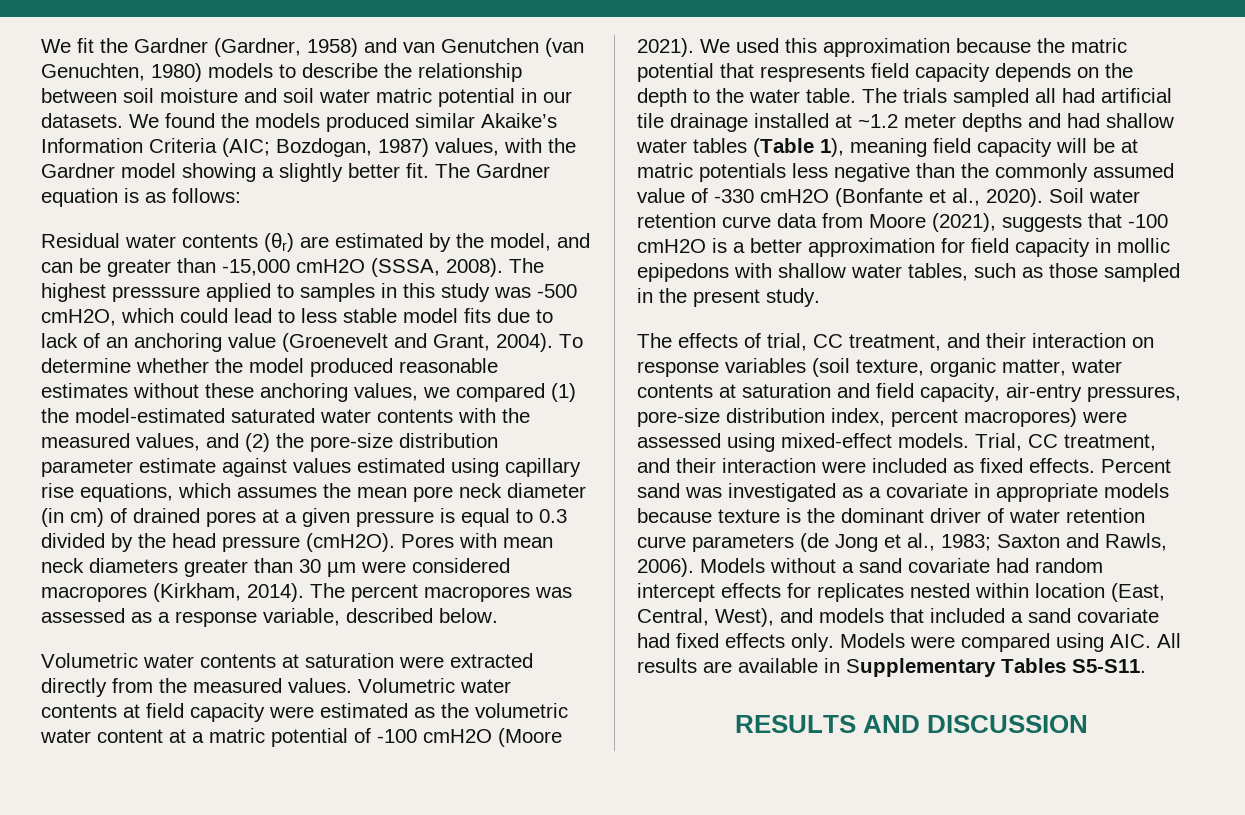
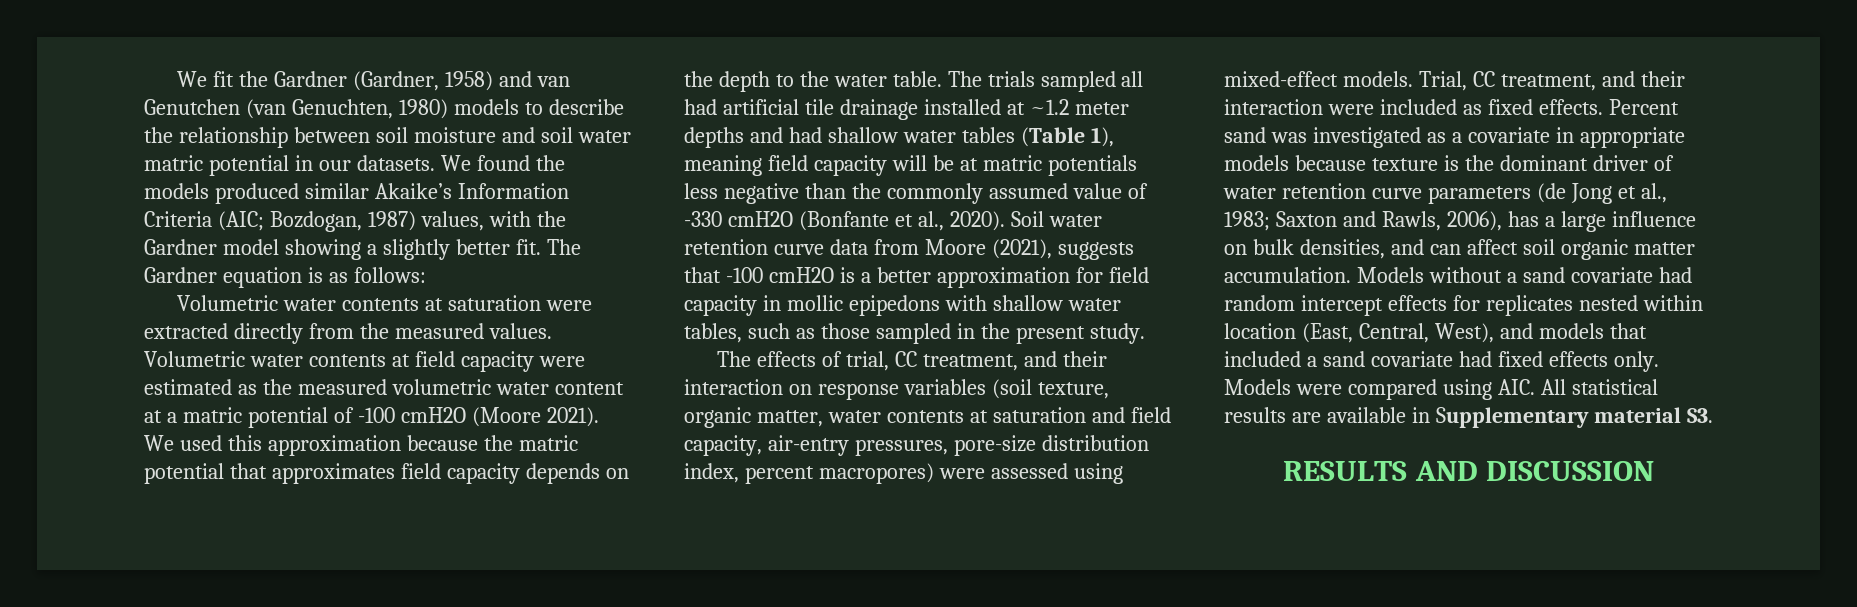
- Residual water contents (θr) are estimated by the model, and can be greater than -15,000 cmH2O (SSSA, 2008). The highest presssure applied to samples in this study was -500 cmH2O, which could lead to less stable model fits due to lack of an anchoring value (Groenevelt and Grant, 2004). To determine whether the model produced reasonable estimates without these anchoring values, we compared (1) the model-estimated saturated water contents with the measured values, and (2) the pore-size distribution parameter estimate against values estimated using capillary rise equations, which assumes the mean pore neck diameter (in cm) of drained pores at a given pressure is equal to 0.3 divided by the head pressure (cmH2O). Pores with mean neck diameters greater than 30 µm were considered macropores (Kirkham, 2014). The percent macropores was assessed as a response variable, described below.
- Volumetric water contents at field capacity were estimated as the volumetric water content at a matric potential of -100 cmH2O (Moore 2021).
+ Volumetric water contents at field capacity were estimated as the measured volumetric water content at a matric potential of -100 cmH2O (Moore 2021).
- We used this approximation because the matric potential that respresents field capacity depends on the depth to the water table.
+ We used this approximation because the matric potential that approximates field capacity depends on the depth to the water table.
- Percent sand was investigated as a covariate in appropriate models because texture is the dominant driver of water retention curve parameters (de Jong et al., 1983; Saxton and Rawls, 2006).
+ Percent sand was investigated as a covariate in appropriate models because texture is the dominant driver of water retention curve parameters (de Jong et al., 1983; Saxton and Rawls, 2006), has a large influence on bulk densities, and can affect soil organic matter accumulation.
- Models were compared using AIC. All results are available in Supplementary Tables S5-S11.
+ Models were compared using AIC. All statistical results are available in Supplementary material S3.

